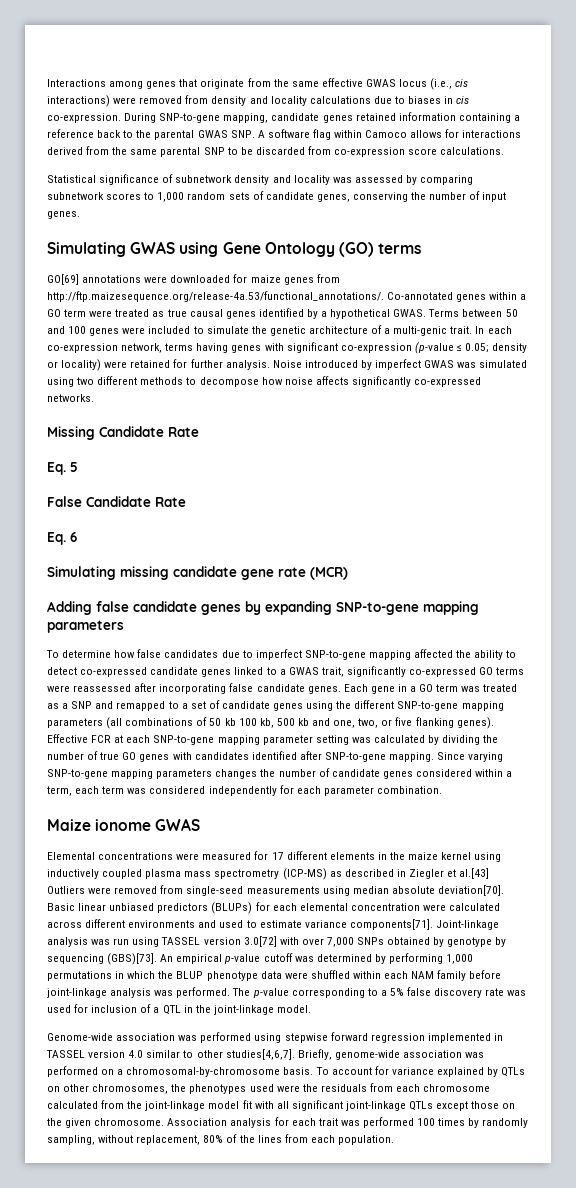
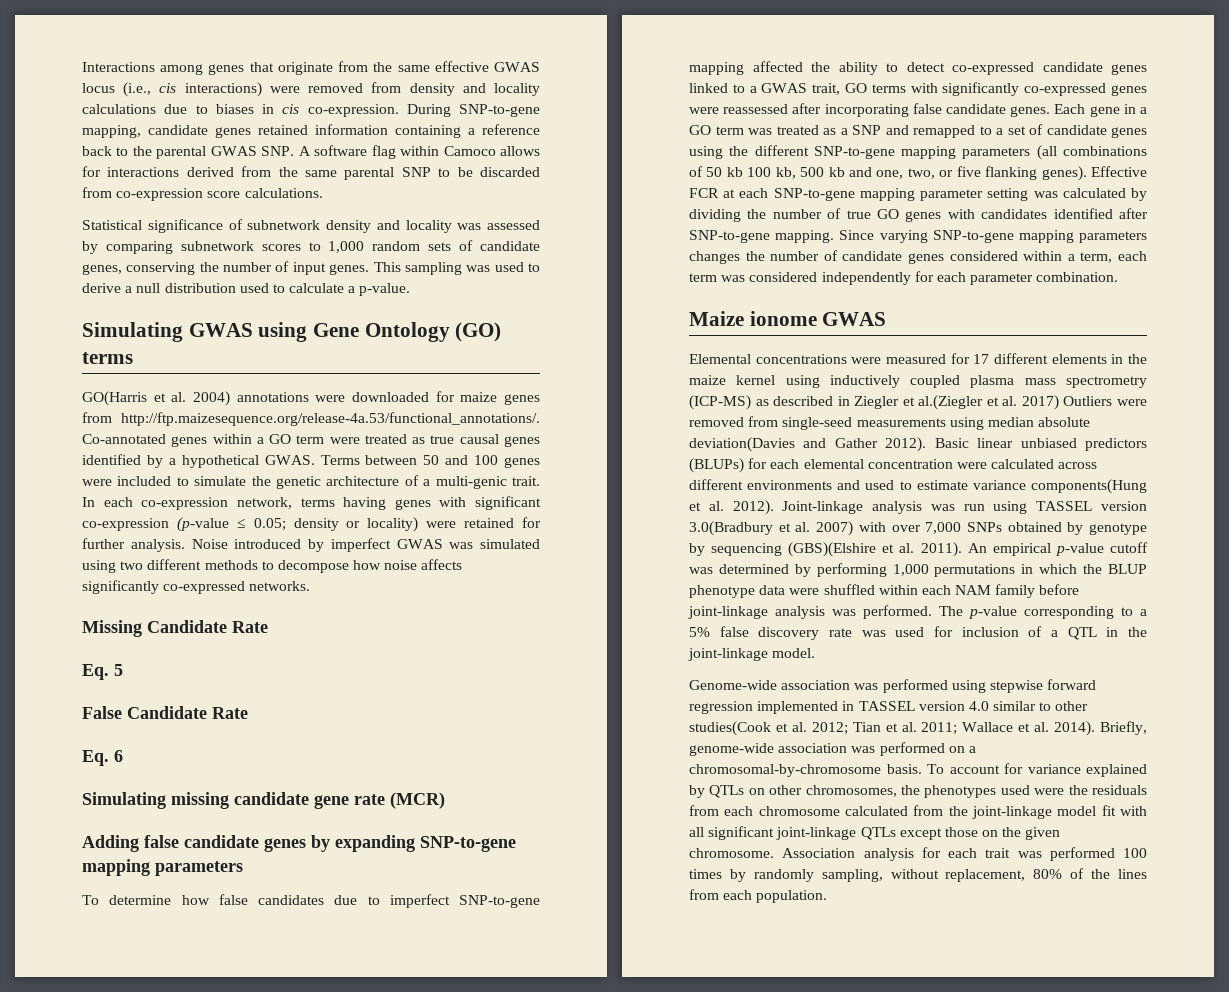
+ This sampling was used to derive a null distribution used to calculate a p-value.
- GO[69] annotations were downloaded for maize genes from http://ftp.maizesequence.org/release-4a.53/functional_annotations/. Co-annotated genes within a GO term were treated as true causal genes identified by a hypothetical GWAS.
+ GO(Harris et al. 2004) annotations were downloaded for maize genes from http://ftp.maizesequence.org/release-4a.53/functional_annotations/. Co-annotated genes within a GO term were treated as true causal genes identified by a hypothetical GWAS.
- To determine how false candidates due to imperfect SNP-to-gene mapping affected the ability to detect co-expressed candidate genes linked to a GWAS trait, significantly co-expressed GO terms were reassessed after incorporating false candidate genes.
+ To determine how false candidates due to imperfect SNP-to-gene mapping affected the ability to detect co-expressed candidate genes linked to a GWAS trait, GO terms with significantly co-expressed genes were reassessed after incorporating false candidate genes.
- Elemental concentrations were measured for 17 different elements in the maize kernel using inductively coupled plasma mass spectrometry (ICP-MS) as described in Ziegler et al.[43] Outliers were removed from single-seed measurements using median absolute deviation[70].
+ Elemental concentrations were measured for 17 different elements in the maize kernel using inductively coupled plasma mass spectrometry (ICP-MS) as described in Ziegler et al.(Ziegler et al. 2017) Outliers were removed from single-seed measurements using median absolute deviation(Davies and Gather 2012).
- Basic linear unbiased predictors (BLUPs) for each elemental concentration were calculated across different environments and used to estimate variance components[71].
+ Basic linear unbiased predictors (BLUPs) for each elemental concentration were calculated across different environments and used to estimate variance components(Hung et al. 2012).
- Joint-linkage analysis was run using TASSEL version 3.0[72] with over 7,000 SNPs obtained by genotype by sequencing (GBS)[73].
+ Joint-linkage analysis was run using TASSEL version 3.0(Bradbury et al. 2007) with over 7,000 SNPs obtained by genotype by sequencing (GBS)(Elshire et al. 2011).
- Genome-wide association was performed using stepwise forward regression implemented in TASSEL version 4.0 similar to other studies[4,6,7].
+ Genome-wide association was performed using stepwise forward regression implemented in TASSEL version 4.0 similar to other studies(Cook et al. 2012; Tian et al. 2011; Wallace et al. 2014).

